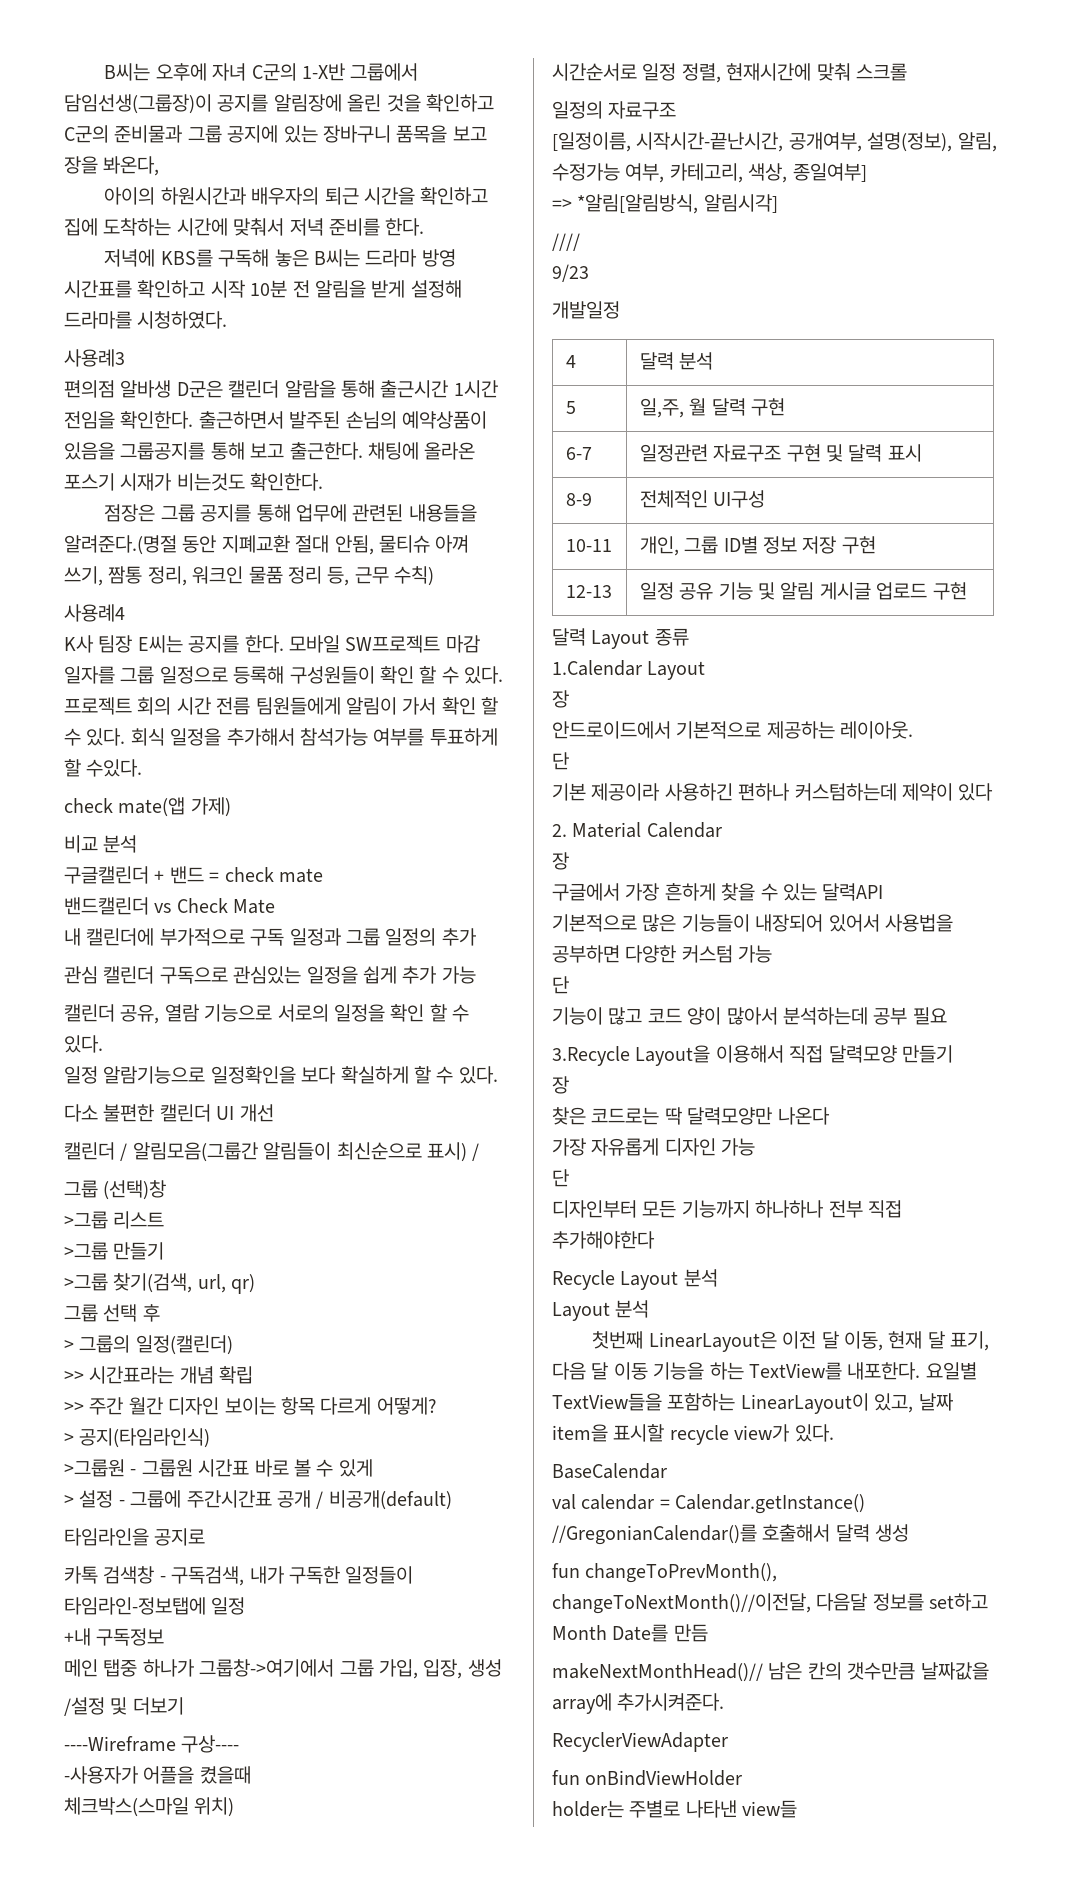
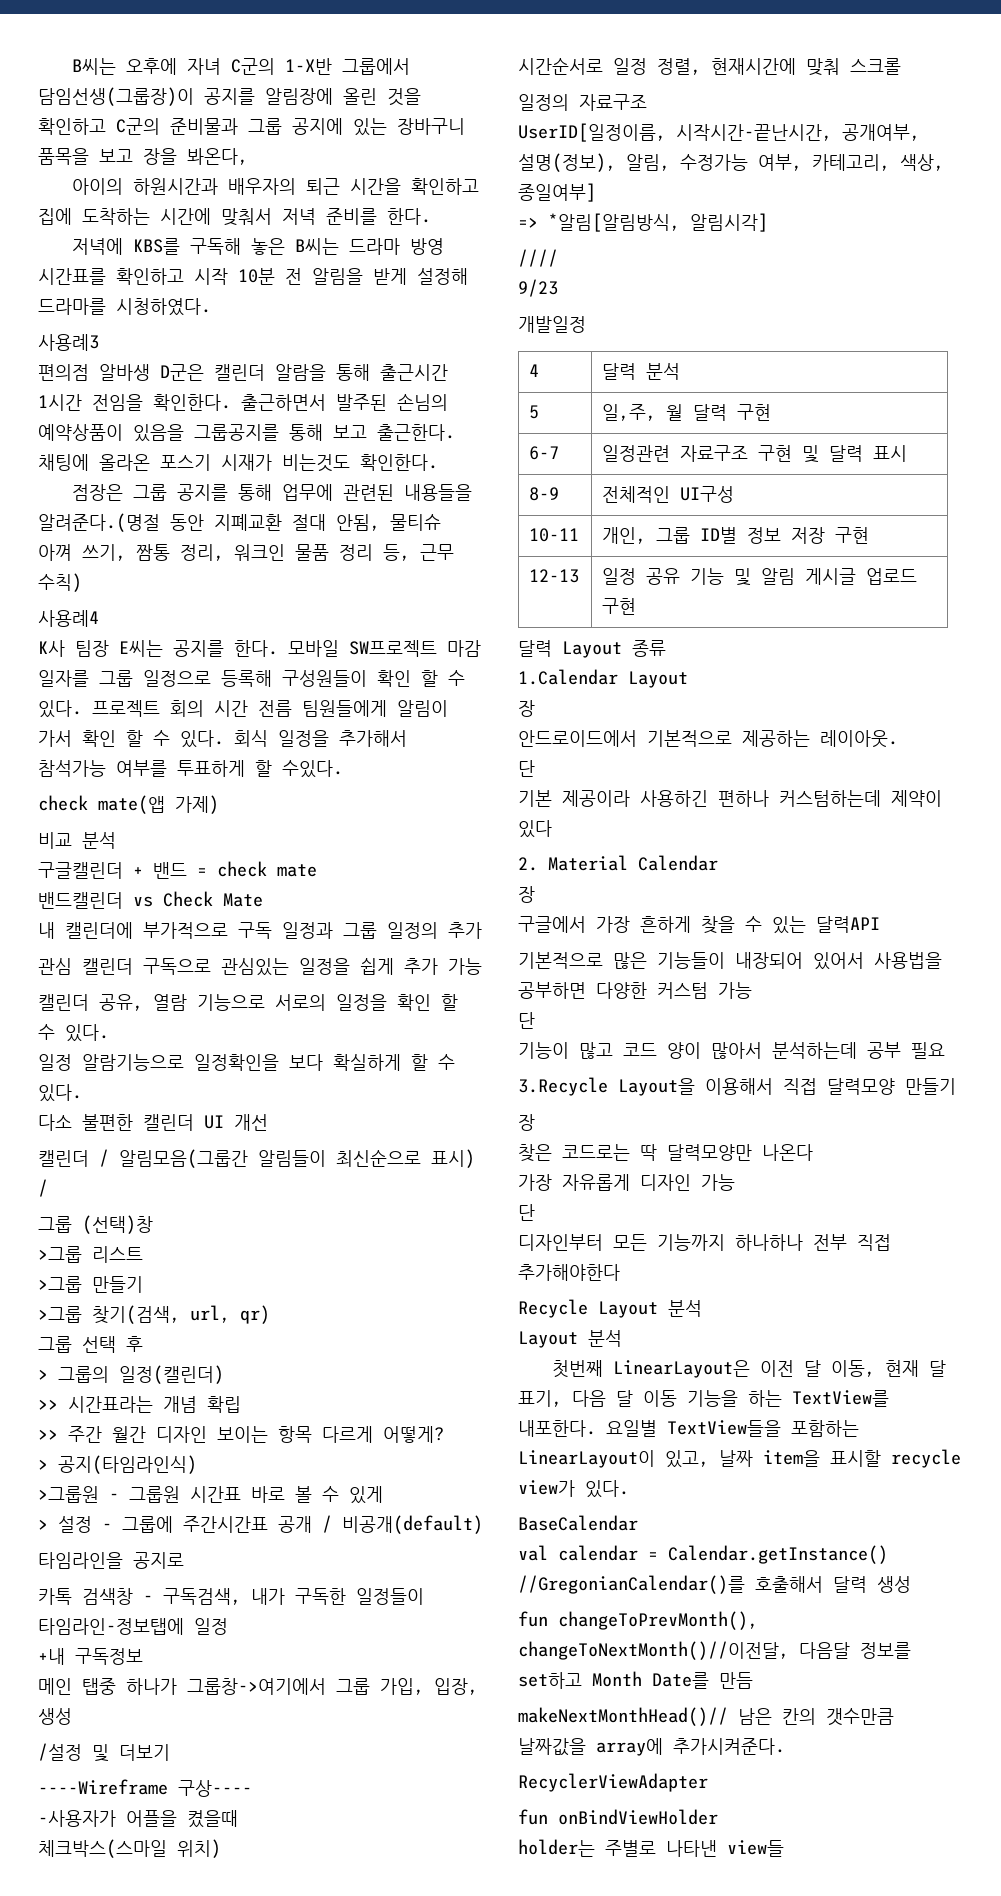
- [일정이름, 시작시간-끝난시간, 공개여부, 설명(정보), 알림, 수정가능 여부, 카테고리, 색상, 종일여부]
+ UserID[일정이름, 시작시간-끝난시간, 공개여부, 설명(정보), 알림, 수정가능 여부, 카테고리, 색상, 종일여부]

